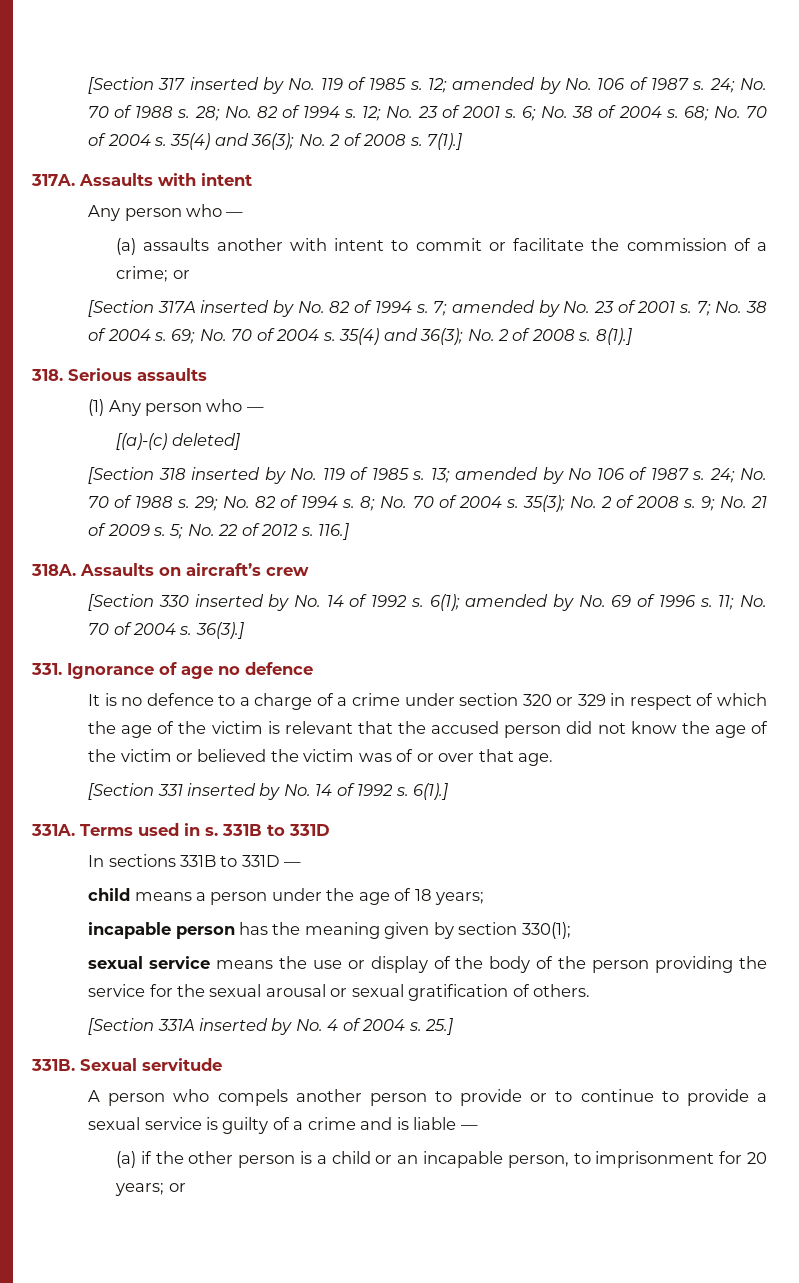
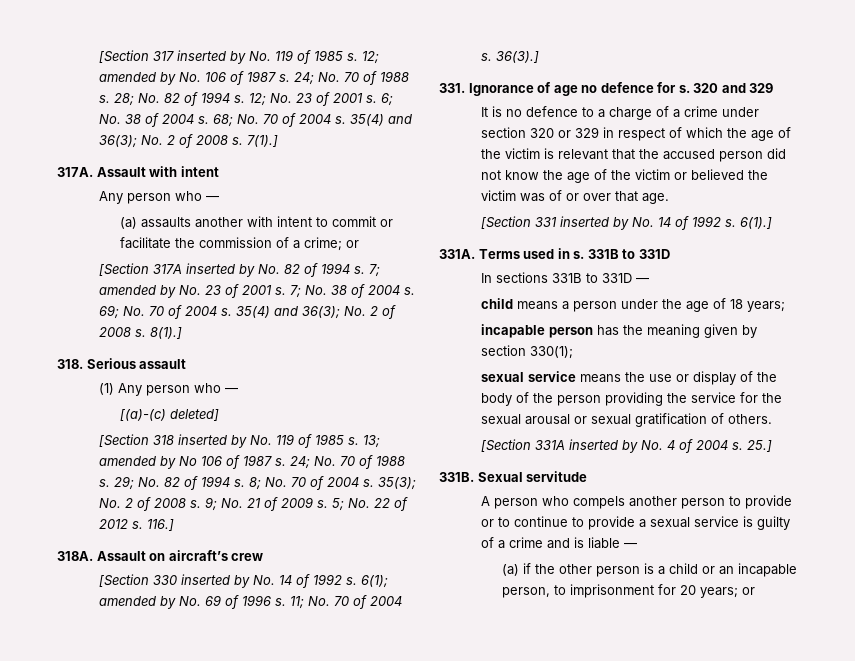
- Assaults with intent
+ Assault with intent
- 318. Serious assaults
+ 318. Serious assault
- Assaults on aircraft’s crew
+ Assault on aircraft’s crew
- 331. Ignorance of age no defence
+ 331. Ignorance of age no defence for s. 320 and 329

